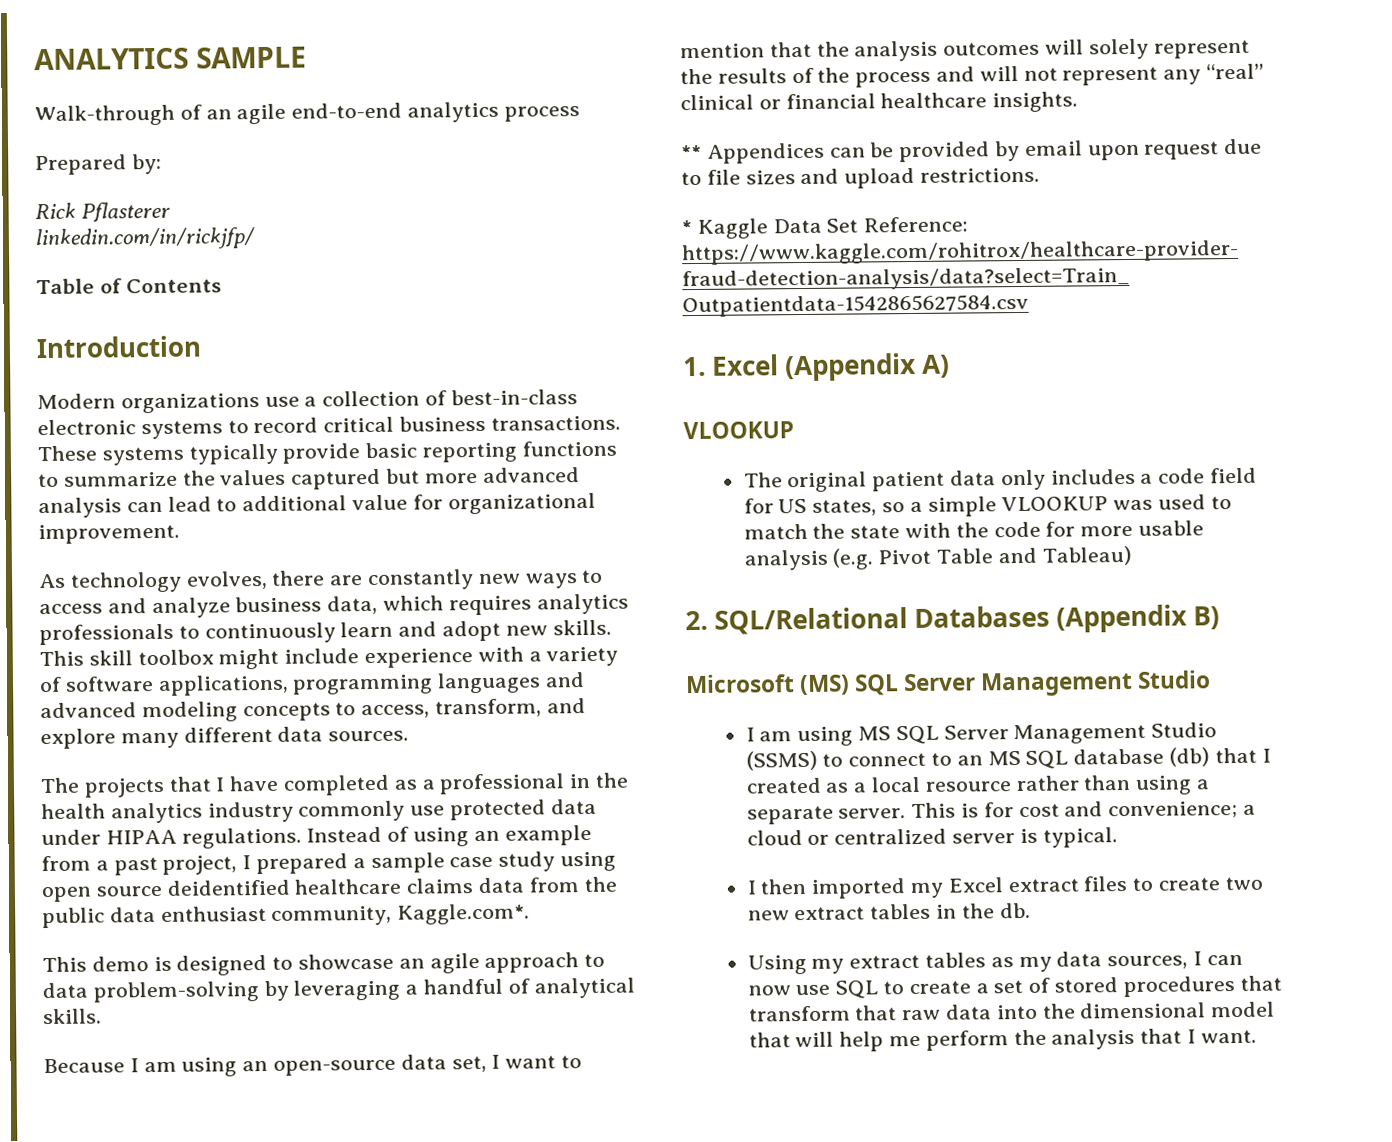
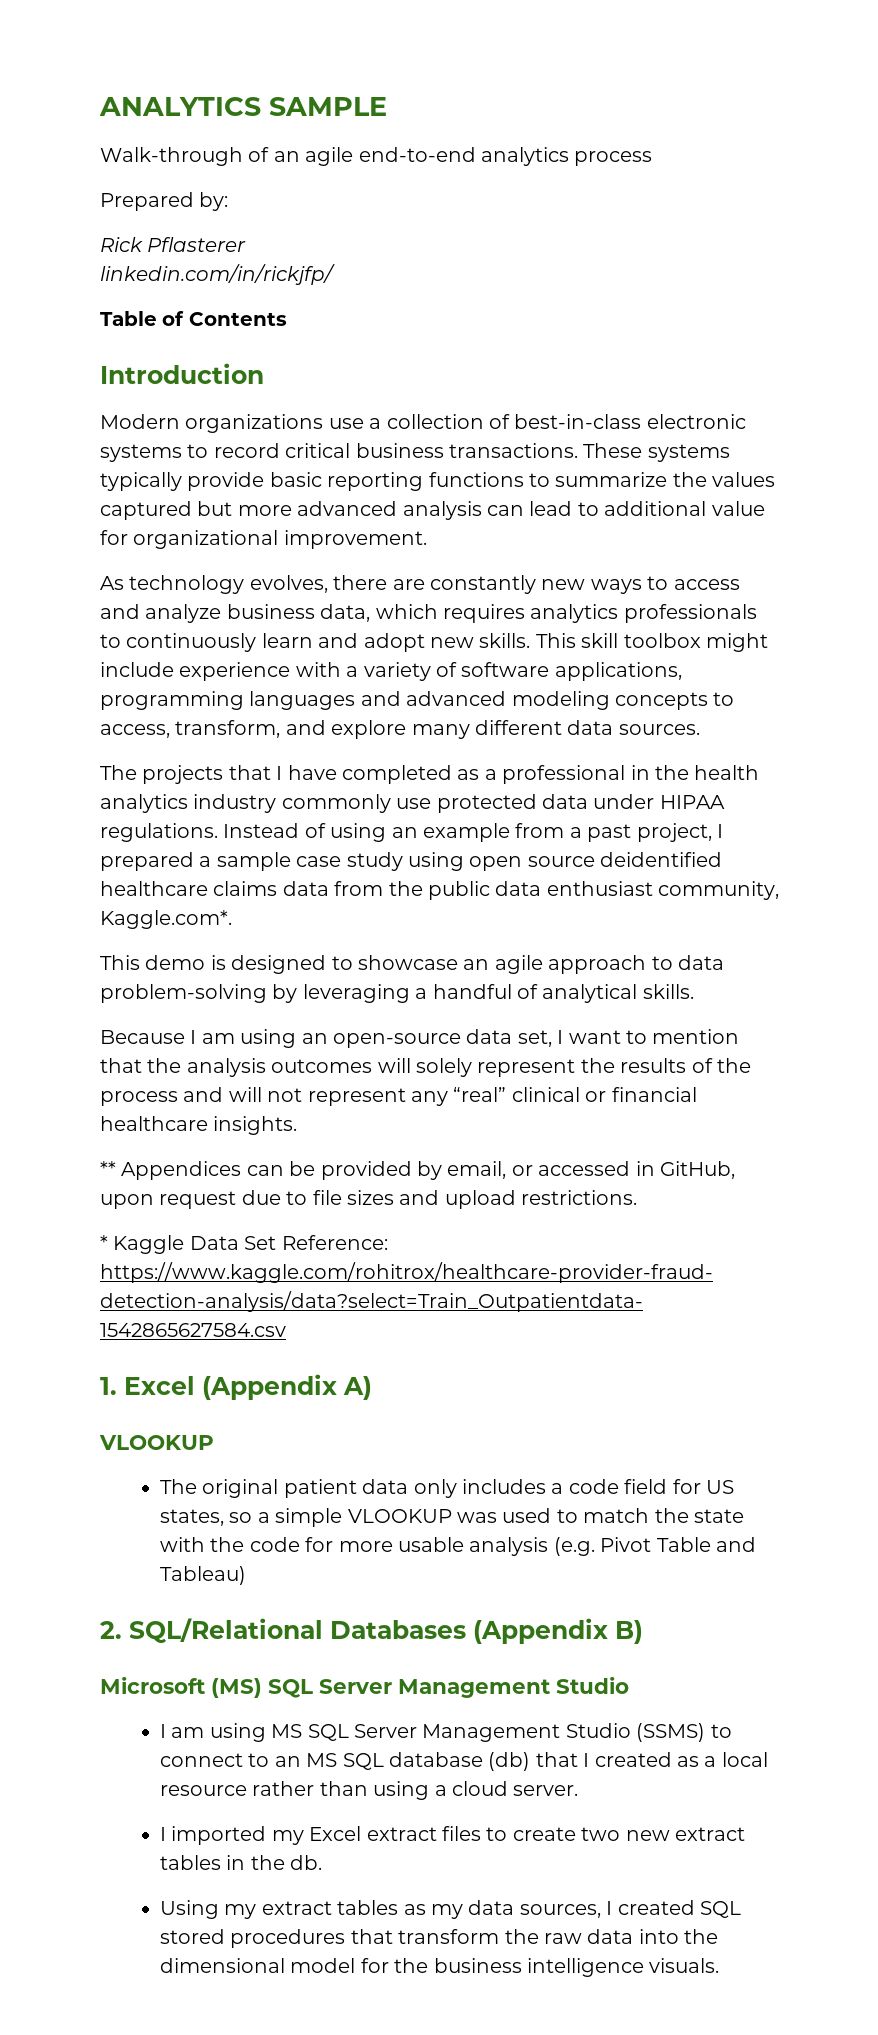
- ** Appendices can be provided by email upon request due to file sizes and upload restrictions.
+ ** Appendices can be provided by email, or accessed in GitHub, upon request due to file sizes and upload restrictions.
- I am using MS SQL Server Management Studio (SSMS) to connect to an MS SQL database (db) that I created as a local resource rather than using a separate server. This is for cost and convenience; a cloud or centralized server is typical.
- I then imported my Excel extract files to create two new extract tables in the db.
+ I am using MS SQL Server Management Studio (SSMS) to connect to an MS SQL database (db) that I created as a local resource rather than using a cloud server.
+ I imported my Excel extract files to create two new extract tables in the db.
- Using my extract tables as my data sources, I can now use SQL to create a set of stored procedures that transform that raw data into the dimensional model that will help me perform the analysis that I want.
+ Using my extract tables as my data sources, I created SQL stored procedures that transform the raw data into the dimensional model for the business intelligence visuals.

